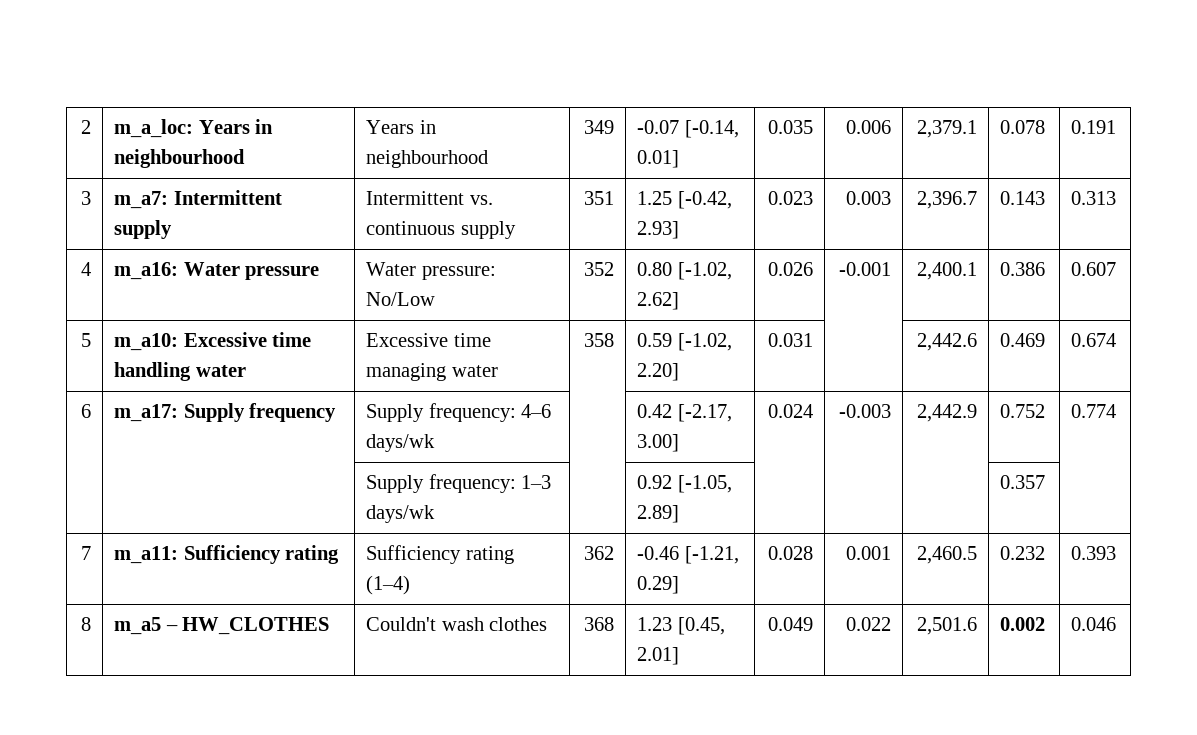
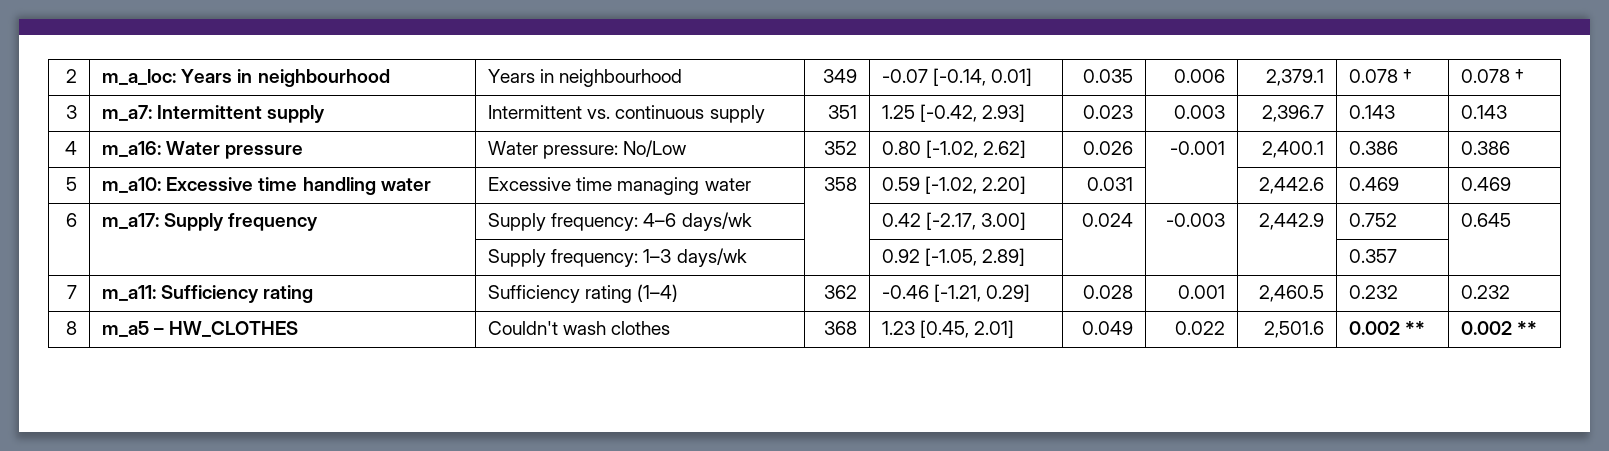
- 2 | m_a_loc: Years in neighbourhood | Years in neighbourhood | 349 | -0.07 [-0.14, 0.01] | 0.035 | 0.006 | 2,379.1 | 0.078 | 0.191
+ 2 | m_a_loc: Years in neighbourhood | Years in neighbourhood | 349 | -0.07 [-0.14, 0.01] | 0.035 | 0.006 | 2,379.1 | 0.078 † | 0.078 †
- 3 | m_a7: Intermittent supply | Intermittent vs. continuous supply | 351 | 1.25 [-0.42, 2.93] | 0.023 | 0.003 | 2,396.7 | 0.143 | 0.313
+ 3 | m_a7: Intermittent supply | Intermittent vs. continuous supply | 351 | 1.25 [-0.42, 2.93] | 0.023 | 0.003 | 2,396.7 | 0.143 | 0.143
- 4 | m_a16: Water pressure | Water pressure: No/Low | 352 | 0.80 [-1.02, 2.62] | 0.026 | -0.001 | 2,400.1 | 0.386 | 0.607
+ 4 | m_a16: Water pressure | Water pressure: No/Low | 352 | 0.80 [-1.02, 2.62] | 0.026 | -0.001 | 2,400.1 | 0.386 | 0.386
- 5 | m_a10: Excessive time handling water | Excessive time managing water | 358 | 0.59 [-1.02, 2.20] | 0.031 | | 2,442.6 | 0.469 | 0.674
+ 5 | m_a10: Excessive time handling water | Excessive time managing water | 358 | 0.59 [-1.02, 2.20] | 0.031 | | 2,442.6 | 0.469 | 0.469
- 6 | m_a17: Supply frequency | Supply frequency: 4–6 days/wk | | 0.42 [-2.17, 3.00] | 0.024 | -0.003 | 2,442.9 | 0.752 | 0.774
+ 6 | m_a17: Supply frequency | Supply frequency: 4–6 days/wk | | 0.42 [-2.17, 3.00] | 0.024 | -0.003 | 2,442.9 | 0.752 | 0.645
- 7 | m_a11: Sufficiency rating | Sufficiency rating (1–4) | 362 | -0.46 [-1.21, 0.29] | 0.028 | 0.001 | 2,460.5 | 0.232 | 0.393
+ 7 | m_a11: Sufficiency rating | Sufficiency rating (1–4) | 362 | -0.46 [-1.21, 0.29] | 0.028 | 0.001 | 2,460.5 | 0.232 | 0.232
- 8 | m_a5 – HW_CLOTHES | Couldn't wash clothes | 368 | 1.23 [0.45, 2.01] | 0.049 | 0.022 | 2,501.6 | 0.002 | 0.046
+ 8 | m_a5 – HW_CLOTHES | Couldn't wash clothes | 368 | 1.23 [0.45, 2.01] | 0.049 | 0.022 | 2,501.6 | 0.002 ** | 0.002 **

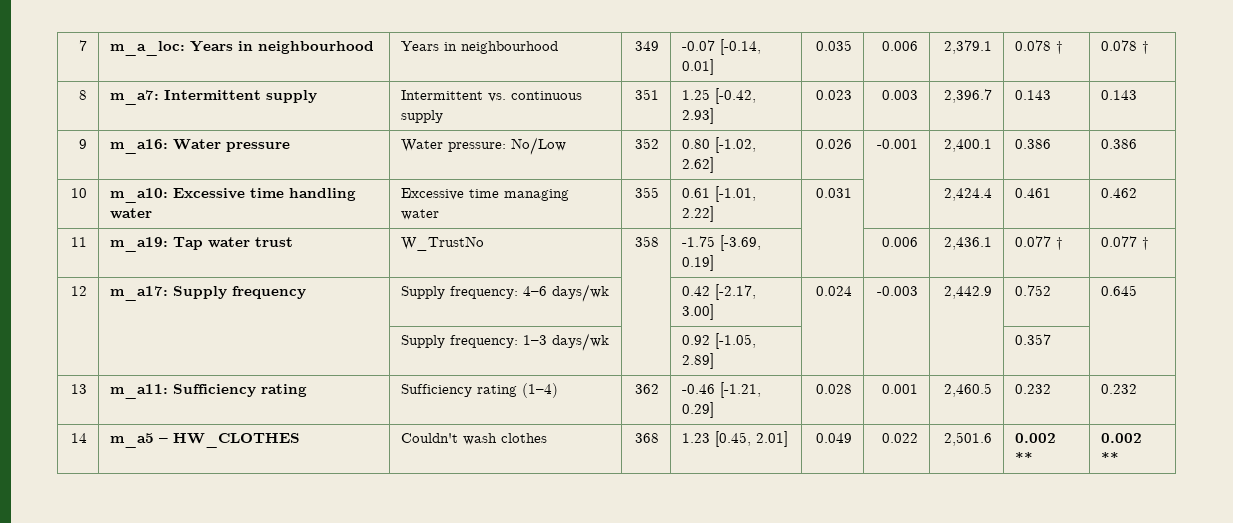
- 2 | m_a_loc: Years in neighbourhood | Years in neighbourhood | 349 | -0.07 [-0.14, 0.01] | 0.035 | 0.006 | 2,379.1 | 0.078 † | 0.078 †
+ 7 | m_a_loc: Years in neighbourhood | Years in neighbourhood | 349 | -0.07 [-0.14, 0.01] | 0.035 | 0.006 | 2,379.1 | 0.078 † | 0.078 †
- 3 | m_a7: Intermittent supply | Intermittent vs. continuous supply | 351 | 1.25 [-0.42, 2.93] | 0.023 | 0.003 | 2,396.7 | 0.143 | 0.143
+ 8 | m_a7: Intermittent supply | Intermittent vs. continuous supply | 351 | 1.25 [-0.42, 2.93] | 0.023 | 0.003 | 2,396.7 | 0.143 | 0.143
- 4 | m_a16: Water pressure | Water pressure: No/Low | 352 | 0.80 [-1.02, 2.62] | 0.026 | -0.001 | 2,400.1 | 0.386 | 0.386
+ 9 | m_a16: Water pressure | Water pressure: No/Low | 352 | 0.80 [-1.02, 2.62] | 0.026 | -0.001 | 2,400.1 | 0.386 | 0.386
- 5 | m_a10: Excessive time handling water | Excessive time managing water | 358 | 0.59 [-1.02, 2.20] | 0.031 | | 2,442.6 | 0.469 | 0.469
- 6 | m_a17: Supply frequency | Supply frequency: 4–6 days/wk | | 0.42 [-2.17, 3.00] | 0.024 | -0.003 | 2,442.9 | 0.752 | 0.645
+ 10 | m_a10: Excessive time handling water | Excessive time managing water | 355 | 0.61 [-1.01, 2.22] | 0.031 | | 2,424.4 | 0.461 | 0.462
+ 11 | m_a19: Tap water trust | W_TrustNo | 358 | -1.75 [-3.69, 0.19] | | 0.006 | 2,436.1 | 0.077 † | 0.077 †
+ 12 | m_a17: Supply frequency | Supply frequency: 4–6 days/wk | | 0.42 [-2.17, 3.00] | 0.024 | -0.003 | 2,442.9 | 0.752 | 0.645
- 7 | m_a11: Sufficiency rating | Sufficiency rating (1–4) | 362 | -0.46 [-1.21, 0.29] | 0.028 | 0.001 | 2,460.5 | 0.232 | 0.232
+ 13 | m_a11: Sufficiency rating | Sufficiency rating (1–4) | 362 | -0.46 [-1.21, 0.29] | 0.028 | 0.001 | 2,460.5 | 0.232 | 0.232
- 8 | m_a5 – HW_CLOTHES | Couldn't wash clothes | 368 | 1.23 [0.45, 2.01] | 0.049 | 0.022 | 2,501.6 | 0.002 ** | 0.002 **
+ 14 | m_a5 – HW_CLOTHES | Couldn't wash clothes | 368 | 1.23 [0.45, 2.01] | 0.049 | 0.022 | 2,501.6 | 0.002 ** | 0.002 **

